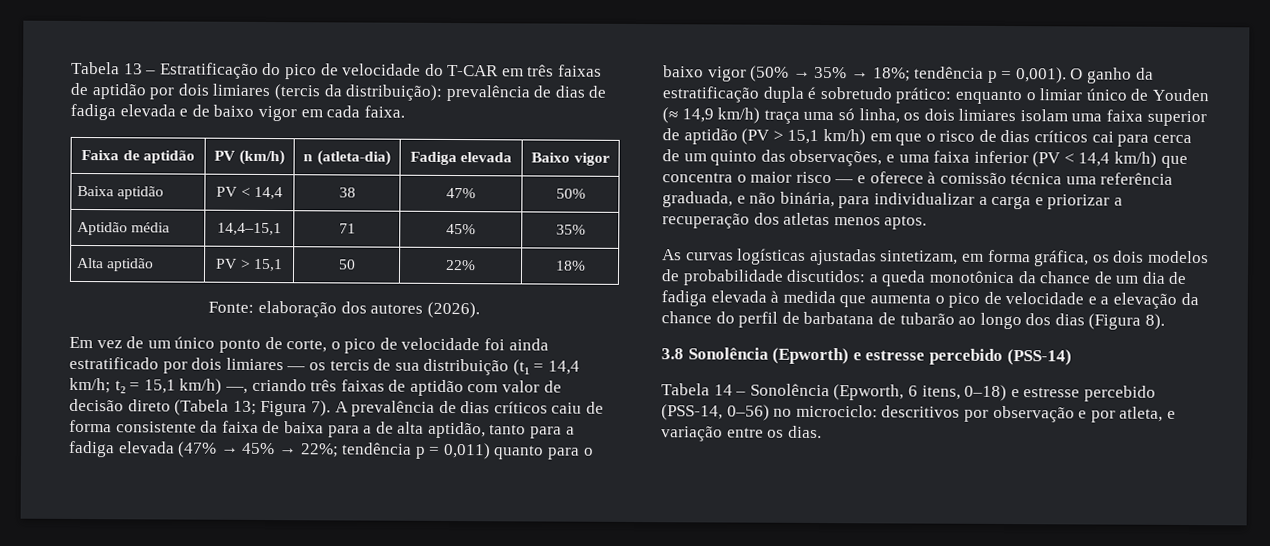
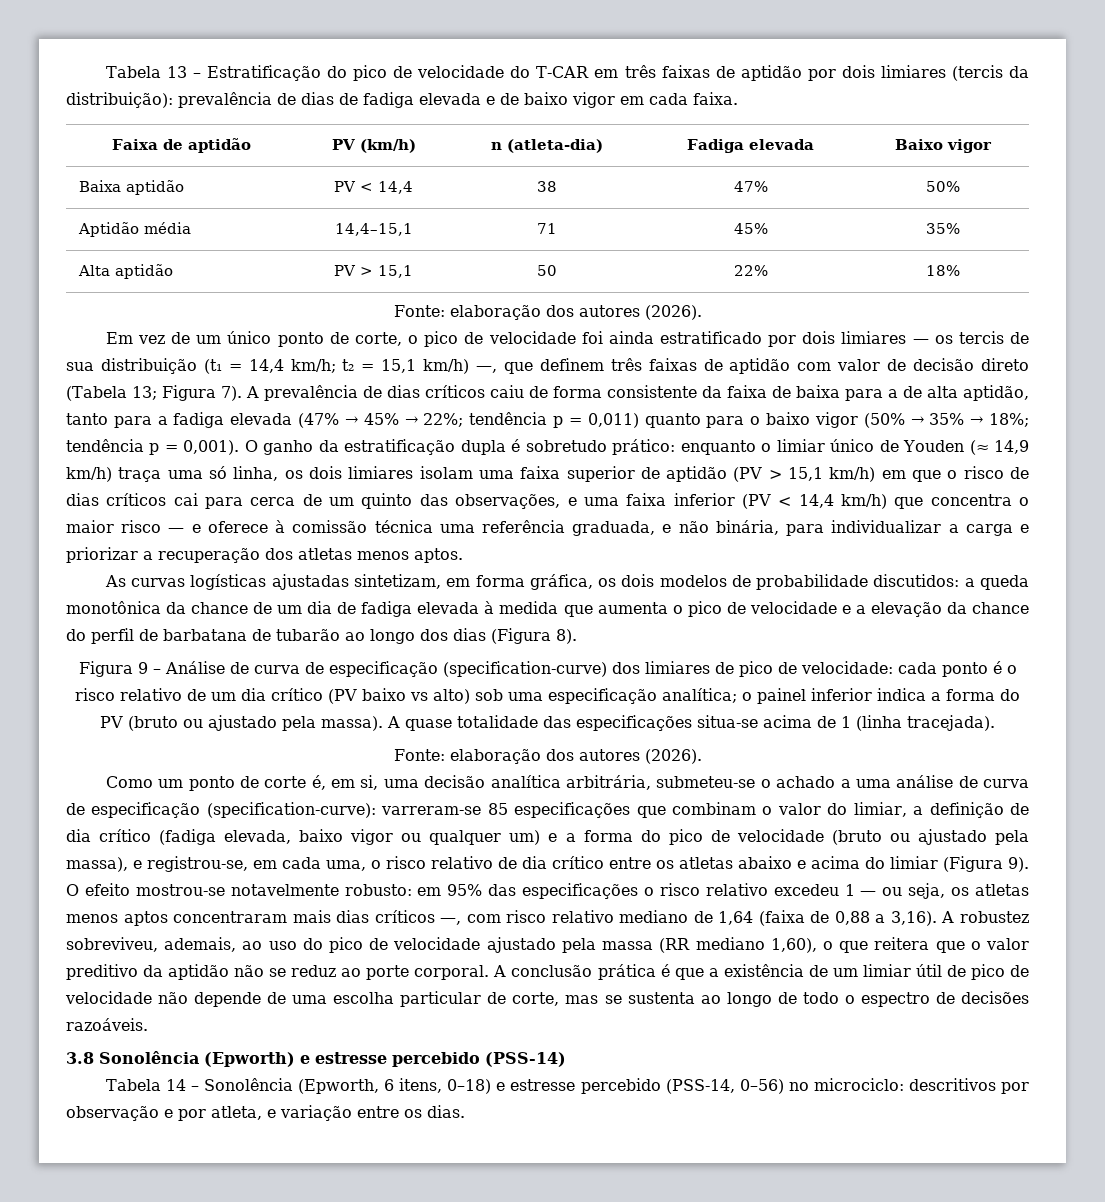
- Em vez de um único ponto de corte, o pico de velocidade foi ainda estratificado por dois limiares — os tercis de sua distribuição (t₁ = 14,4 km/h; t₂ = 15,1 km/h) —, criando três faixas de aptidão com valor de decisão direto (Tabela 13; Figura 7).
+ Em vez de um único ponto de corte, o pico de velocidade foi ainda estratificado por dois limiares — os tercis de sua distribuição (t₁ = 14,4 km/h; t₂ = 15,1 km/h) —, que definem três faixas de aptidão com valor de decisão direto (Tabela 13; Figura 7).
+ Figura 9 – Análise de curva de especificação (specification-curve) dos limiares de pico de velocidade: cada ponto é o risco relativo de um dia crítico (PV baixo vs alto) sob uma especificação analítica; o painel inferior indica a forma do PV (bruto ou ajustado pela massa). A quase totalidade das especificações situa-se acima de 1 (linha tracejada).
+ Fonte: elaboração dos autores (2026).
+ Como um ponto de corte é, em si, uma decisão analítica arbitrária, submeteu-se o achado a uma análise de curva de especificação (specification-curve): varreram-se 85 especificações que combinam o valor do limiar, a definição de dia crítico (fadiga elevada, baixo vigor ou qualquer um) e a forma do pico de velocidade (bruto ou ajustado pela massa), e registrou-se, em cada uma, o risco relativo de dia crítico entre os atletas abaixo e acima do limiar (Figura 9). O efeito mostrou-se notavelmente robusto: em 95% das especificações o risco relativo excedeu 1 — ou seja, os atletas menos aptos concentraram mais dias críticos —, com risco relativo mediano de 1,64 (faixa de 0,88 a 3,16). A robustez sobreviveu, ademais, ao uso do pico de velocidade ajustado pela massa (RR mediano 1,60), o que reitera que o valor preditivo da aptidão não se reduz ao porte corporal. A conclusão prática é que a existência de um limiar útil de pico de velocidade não depende de uma escolha particular de corte, mas se sustenta ao longo de todo o espectro de decisões razoáveis.

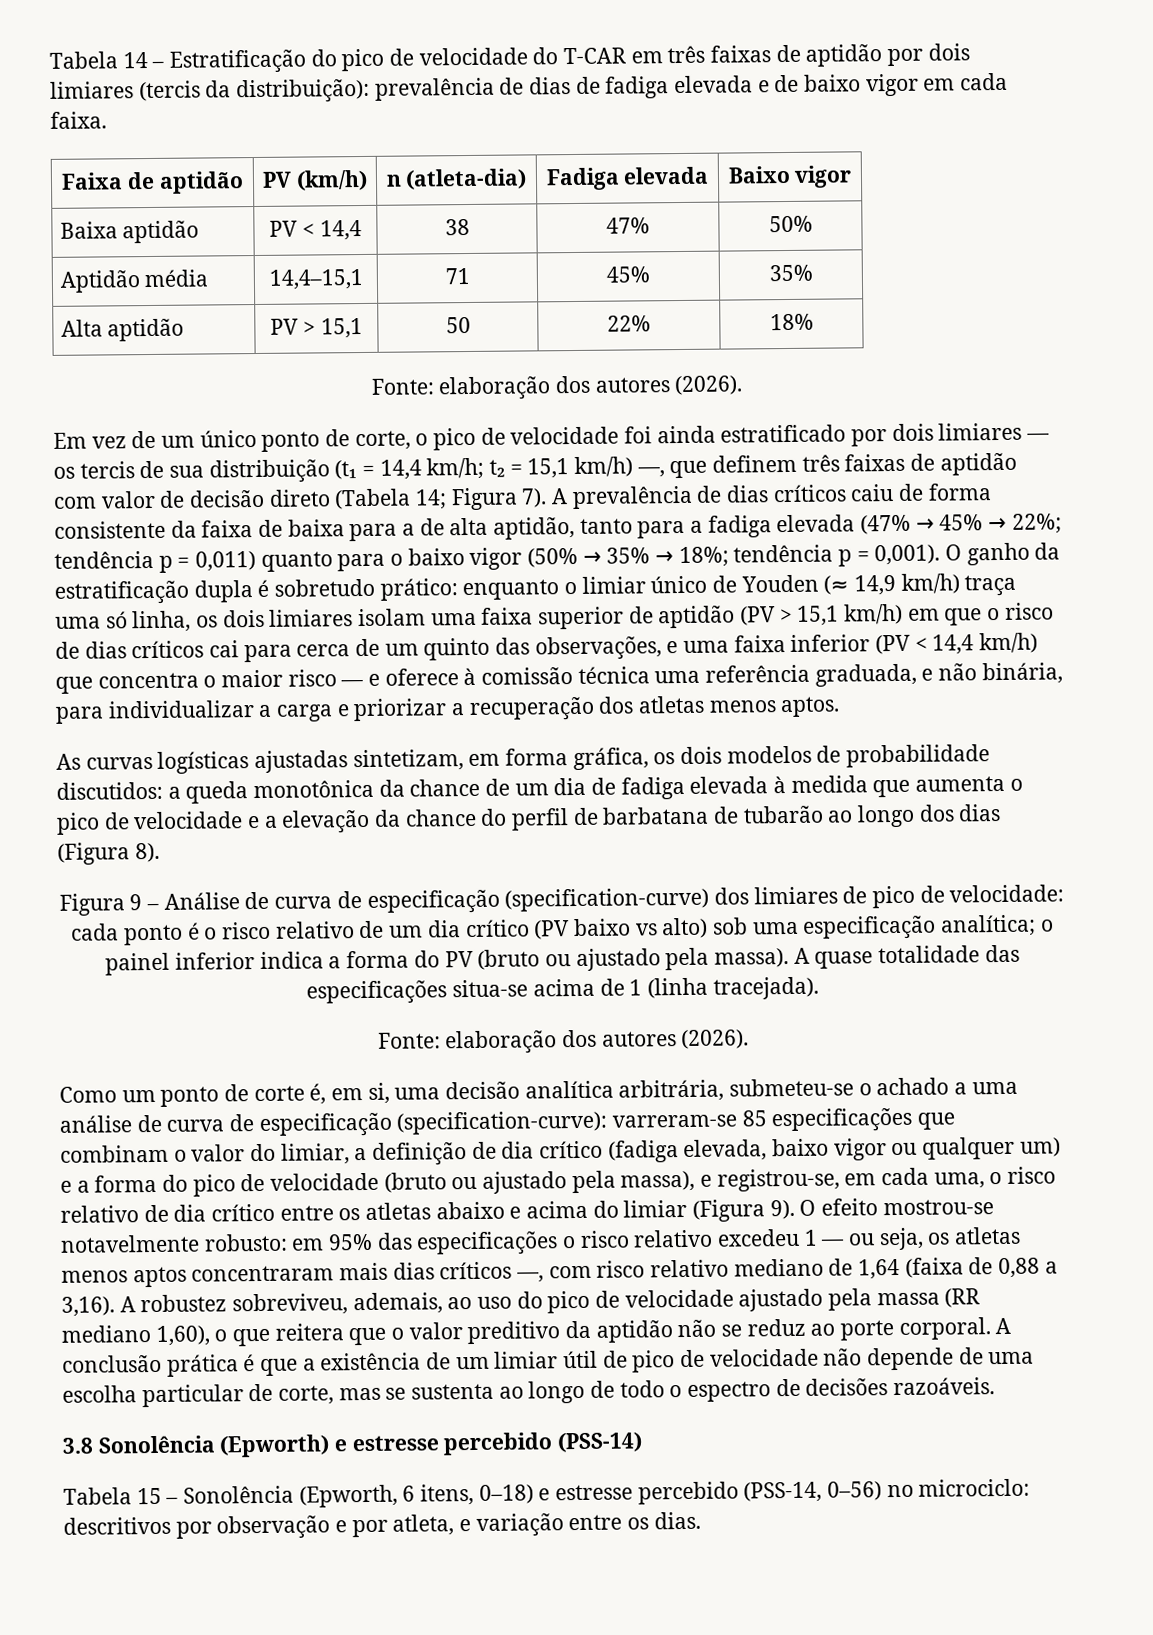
- Tabela 13 – Estratificação do pico de velocidade do T-CAR em três faixas de aptidão por dois limiares (tercis da distribuição): prevalência de dias de fadiga elevada e de baixo vigor em cada faixa.
+ Tabela 14 – Estratificação do pico de velocidade do T-CAR em três faixas de aptidão por dois limiares (tercis da distribuição): prevalência de dias de fadiga elevada e de baixo vigor em cada faixa.
- Em vez de um único ponto de corte, o pico de velocidade foi ainda estratificado por dois limiares — os tercis de sua distribuição (t₁ = 14,4 km/h; t₂ = 15,1 km/h) —, que definem três faixas de aptidão com valor de decisão direto (Tabela 13; Figura 7).
+ Em vez de um único ponto de corte, o pico de velocidade foi ainda estratificado por dois limiares — os tercis de sua distribuição (t₁ = 14,4 km/h; t₂ = 15,1 km/h) —, que definem três faixas de aptidão com valor de decisão direto (Tabela 14; Figura 7).
- Tabela 14 – Sonolência (Epworth, 6 itens, 0–18) e estresse percebido (PSS-14, 0–56) no microciclo: descritivos por observação e por atleta, e variação entre os dias.
+ Tabela 15 – Sonolência (Epworth, 6 itens, 0–18) e estresse percebido (PSS-14, 0–56) no microciclo: descritivos por observação e por atleta, e variação entre os dias.

